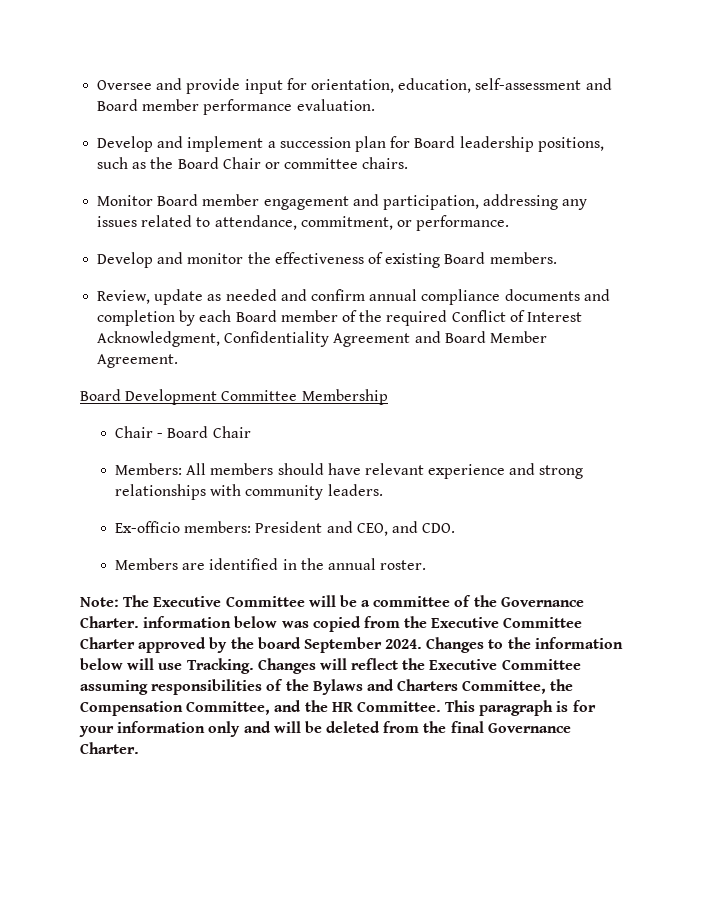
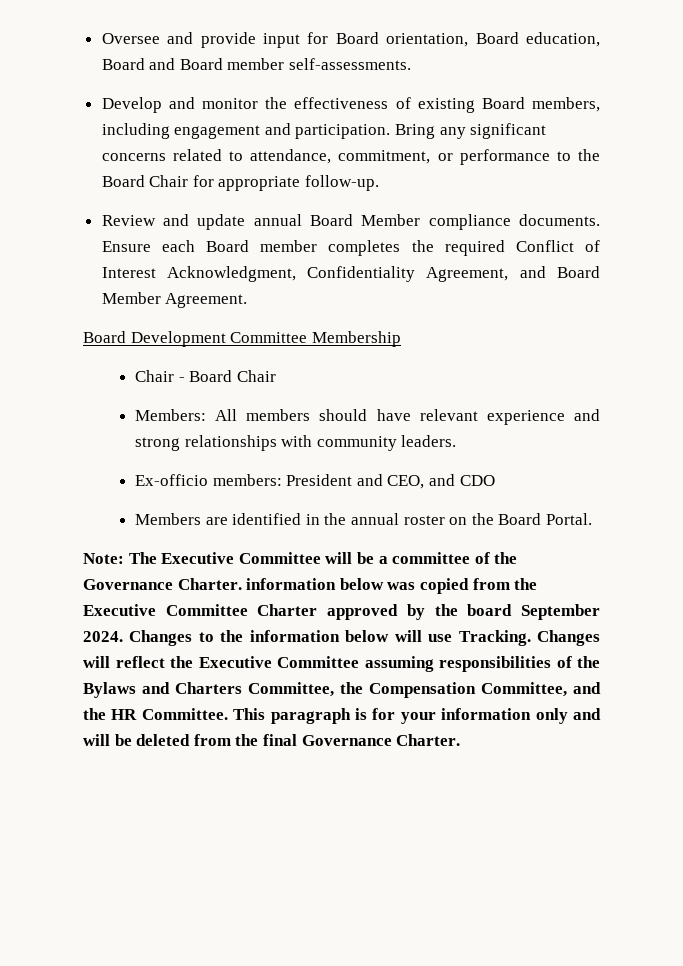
- Oversee and provide input for orientation, education, self-assessment and Board member performance evaluation.
- Develop and implement a succession plan for Board leadership positions, such as the Board Chair or committee chairs.
- Monitor Board member engagement and participation, addressing any issues related to attendance, commitment, or performance.
+ Oversee and provide input for Board orientation, Board education, Board and Board member self-assessments.
- Develop and monitor the effectiveness of existing Board members.
- Review, update as needed and confirm annual compliance documents and completion by each Board member of the required Conflict of Interest Acknowledgment, Confidentiality Agreement and Board Member Agreement.
+ Develop and monitor the effectiveness of existing Board members, including engagement and participation. Bring any significant concerns related to attendance, commitment, or performance to the Board Chair for appropriate follow-up.
+ Review and update annual Board Member compliance documents. Ensure each Board member completes the required Conflict of Interest Acknowledgment, Confidentiality Agreement, and Board Member Agreement.
- Ex-officio members: President and CEO, and CDO.
+ Ex-officio members: President and CEO, and CDO
- Members are identified in the annual roster.
+ Members are identified in the annual roster on the Board Portal.

